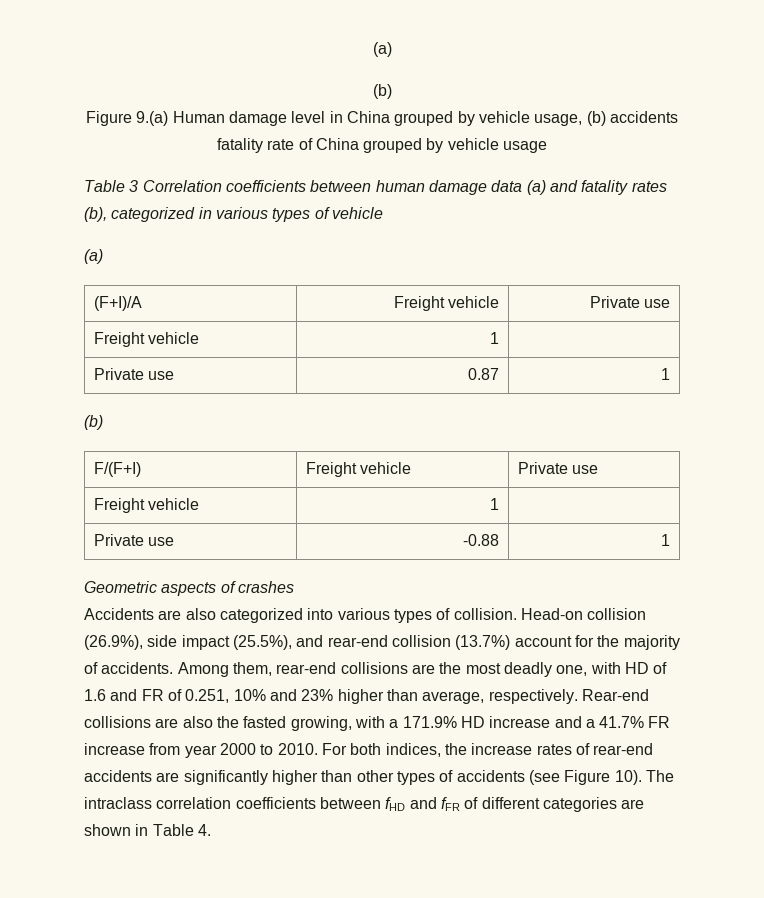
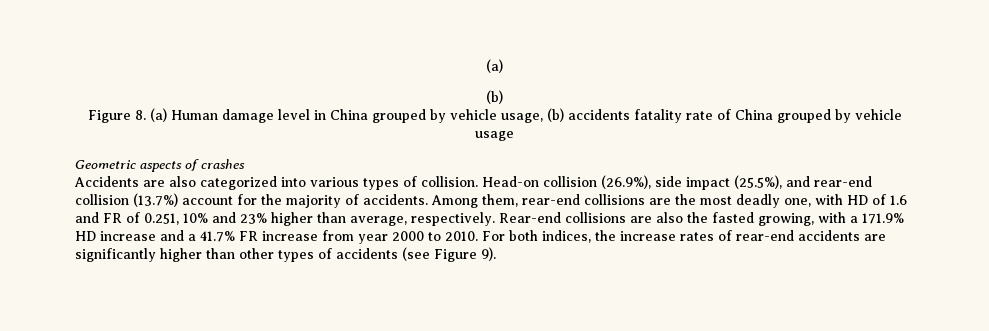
- Figure 9.(a) Human damage level in China grouped by vehicle usage, (b) accidents fatality rate of China grouped by vehicle usage
+ Figure 8. (a) Human damage level in China grouped by vehicle usage, (b) accidents fatality rate of China grouped by vehicle usage
- Table 3 Correlation coefficients between human damage data (a) and fatality rates (b), categorized in various types of vehicle
- (a)
- (F+I)/A | Freight vehicle | Private use
- Freight vehicle | 1 |
- Private use | 0.87 | 1
- (b)
- F/(F+I) | Freight vehicle | Private use
- Freight vehicle | 1 |
- Private use | -0.88 | 1
- For both indices, the increase rates of rear-end accidents are significantly higher than other types of accidents (see Figure 10). The intraclass correlation coefficients between fHD and fFR of different categories are shown in Table 4.
+ For both indices, the increase rates of rear-end accidents are significantly higher than other types of accidents (see Figure 9).

